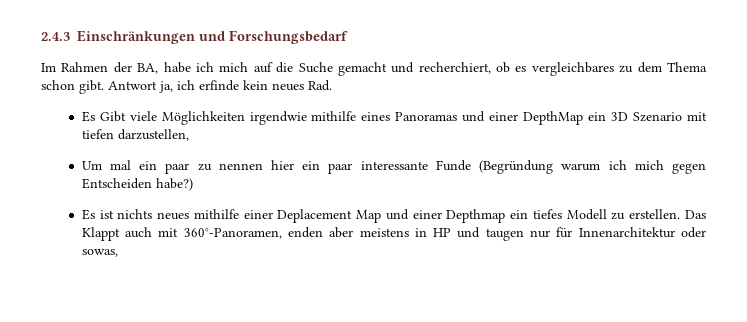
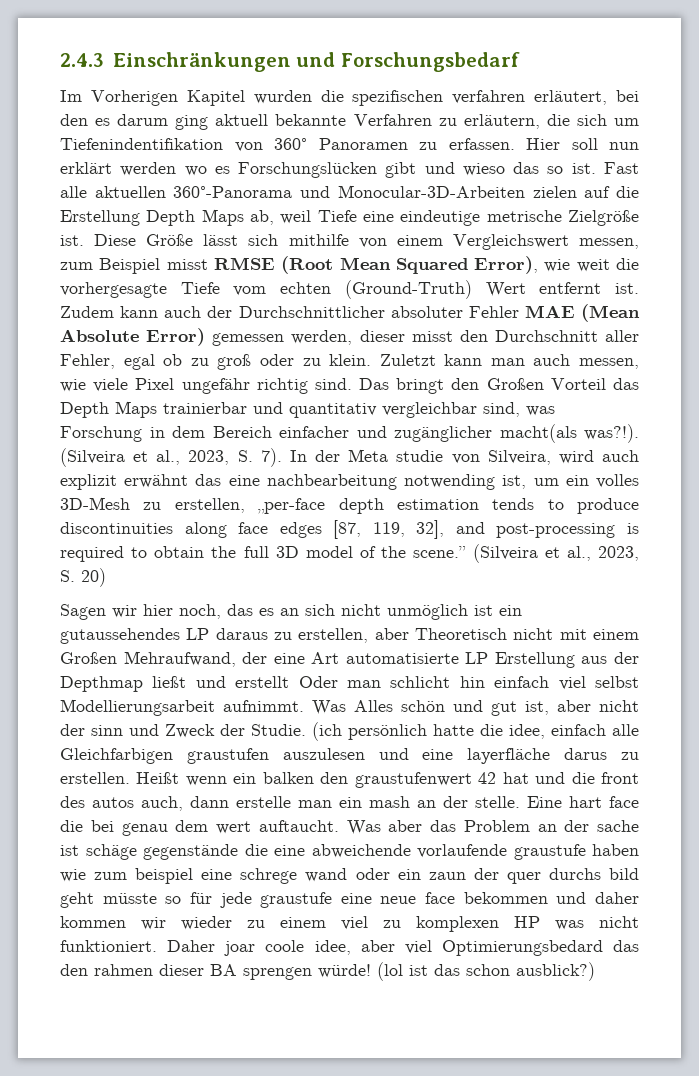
- Im Rahmen der BA, habe ich mich auf die Suche gemacht und recherchiert, ob es vergleichbares zu dem Thema schon gibt. Antwort ja, ich erfinde kein neues Rad.
- Es Gibt viele Möglichkeiten irgendwie mithilfe eines Panoramas und einer DepthMap ein 3D Szenario mit tiefen darzustellen,
- Um mal ein paar zu nennen hier ein paar interessante Funde (Begründung warum ich mich gegen Entscheiden habe?)
- Es ist nichts neues mithilfe einer Deplacement Map und einer Depthmap ein tiefes Modell zu erstellen. Das Klappt auch mit 360°-Panoramen, enden aber meistens in HP und taugen nur für Innenarchitektur oder sowas,
+ Im Vorherigen Kapitel wurden die spezifischen verfahren erläutert, bei den es darum ging aktuell bekannte Verfahren zu erläutern, die sich um Tiefenindentifikation von 360° Panoramen zu erfassen. Hier soll nun erklärt werden wo es Forschungslücken gibt und wieso das so ist. Fast alle aktuellen 360°-Panorama und Monocular-3D-Arbeiten zielen auf die Erstellung Depth Maps ab, weil Tiefe eine eindeutige metrische Zielgröße ist. Diese Größe lässt sich mithilfe von einem Vergleichswert messen, zum Beispiel misst RMSE (Root Mean Squared Error), wie weit die vorhergesagte Tiefe vom echten (Ground-Truth) Wert entfernt ist. Zudem kann auch der Durchschnittlicher absoluter Fehler MAE (Mean Absolute Error) gemessen werden, dieser misst den Durchschnitt aller Fehler, egal ob zu groß oder zu klein. Zuletzt kann man auch messen, wie viele Pixel ungefähr richtig sind. Das bringt den Großen Vorteil das Depth Maps trainierbar und quantitativ vergleichbar sind, was Forschung in dem Bereich einfacher und zugänglicher macht(als was?!). (Silveira et al., 2023, S. 7). In der Meta studie von Silveira, wird auch explizit erwähnt das eine nachbearbeitung notwending ist, um ein volles 3D-Mesh zu erstellen, „per-face depth estimation tends to produce discontinuities along face edges [87, 119, 32], and post-processing is required to obtain the full 3D model of the scene.” (Silveira et al., 2023, S. 20)
+ Sagen wir hier noch, das es an sich nicht unmöglich ist ein gutaussehendes LP daraus zu erstellen, aber Theoretisch nicht mit einem Großen Mehraufwand, der eine Art automatisierte LP Erstellung aus der Depthmap ließt und erstellt Oder man schlicht hin einfach viel selbst Modellierungsarbeit aufnimmt. Was Alles schön und gut ist, aber nicht der sinn und Zweck der Studie. (ich persönlich hatte die idee, einfach alle Gleichfarbigen graustufen auszulesen und eine layerfläche darus zu erstellen. Heißt wenn ein balken den graustufenwert 42 hat und die front des autos auch, dann erstelle man ein mash an der stelle. Eine hart face die bei genau dem wert auftaucht. Was aber das Problem an der sache ist schäge gegenstände die eine abweichende vorlaufende graustufe haben wie zum beispiel eine schrege wand oder ein zaun der quer durchs bild geht müsste so für jede graustufe eine neue face bekommen und daher kommen wir wieder zu einem viel zu komplexen HP was nicht funktioniert. Daher joar coole idee, aber viel Optimierungsbedard das den rahmen dieser BA sprengen würde! (lol ist das schon ausblick?)

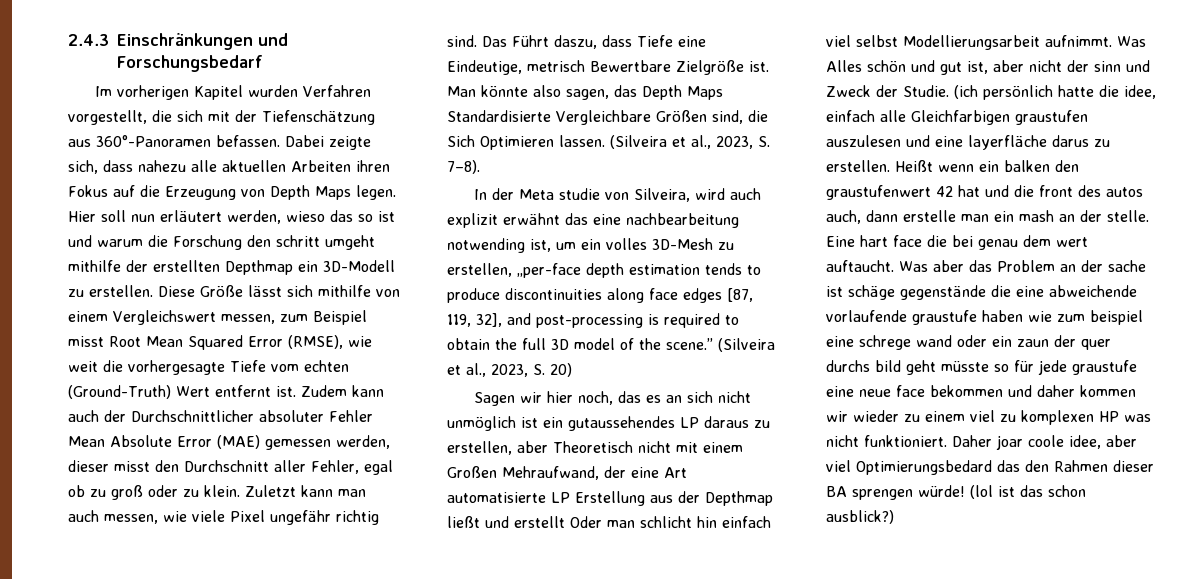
- Im Vorherigen Kapitel wurden die spezifischen verfahren erläutert, bei den es darum ging aktuell bekannte Verfahren zu erläutern, die sich um Tiefenindentifikation von 360° Panoramen zu erfassen. Hier soll nun erklärt werden wo es Forschungslücken gibt und wieso das so ist. Fast alle aktuellen 360°-Panorama und Monocular-3D-Arbeiten zielen auf die Erstellung Depth Maps ab, weil Tiefe eine eindeutige metrische Zielgröße ist.
+ Im vorherigen Kapitel wurden Verfahren vorgestellt, die sich mit der Tiefenschätzung aus 360°-Panoramen befassen. Dabei zeigte sich, dass nahezu alle aktuellen Arbeiten ihren Fokus auf die Erzeugung von Depth Maps legen. Hier soll nun erläutert werden, wieso das so ist und warum die Forschung den schritt umgeht mithilfe der erstellten Depthmap ein 3D-Modell zu erstellen.
- Diese Größe lässt sich mithilfe von einem Vergleichswert messen, zum Beispiel misst RMSE (Root Mean Squared Error), wie weit die vorhergesagte Tiefe vom echten (Ground-Truth) Wert entfernt ist.
+ Diese Größe lässt sich mithilfe von einem Vergleichswert messen, zum Beispiel misst Root Mean Squared Error (RMSE), wie weit die vorhergesagte Tiefe vom echten (Ground-Truth) Wert entfernt ist.
- Zudem kann auch der Durchschnittlicher absoluter Fehler MAE (Mean Absolute Error) gemessen werden, dieser misst den Durchschnitt aller Fehler, egal ob zu groß oder zu klein.
+ Zudem kann auch der Durchschnittlicher absoluter Fehler Mean Absolute Error (MAE) gemessen werden, dieser misst den Durchschnitt aller Fehler, egal ob zu groß oder zu klein.
- Das bringt den Großen Vorteil das Depth Maps trainierbar und quantitativ vergleichbar sind, was Forschung in dem Bereich einfacher und zugänglicher macht(als was?!). (Silveira et al., 2023, S. 7). In der Meta studie von Silveira, wird auch explizit erwähnt das eine nachbearbeitung notwending ist, um ein volles 3D-Mesh zu erstellen, „per-face depth estimation tends to produce discontinuities along face edges [87, 119, 32], and post-processing is required to obtain the full 3D model of the scene.”
+ Das Führt daszu, dass Tiefe eine Eindeutige, metrisch Bewertbare Zielgröße ist. Man könnte also sagen, das Depth Maps Standardisierte Vergleichbare Größen sind, die Sich Optimieren lassen. (Silveira et al., 2023, S. 7–8).
+ In der Meta studie von Silveira, wird auch explizit erwähnt das eine nachbearbeitung notwending ist, um ein volles 3D-Mesh zu erstellen, „per-face depth estimation tends to produce discontinuities along face edges [87, 119, 32], and post-processing is required to obtain the full 3D model of the scene.”
- Daher joar coole idee, aber viel Optimierungsbedard das den rahmen dieser BA sprengen würde!
+ Daher joar coole idee, aber viel Optimierungsbedard das den Rahmen dieser BA sprengen würde!

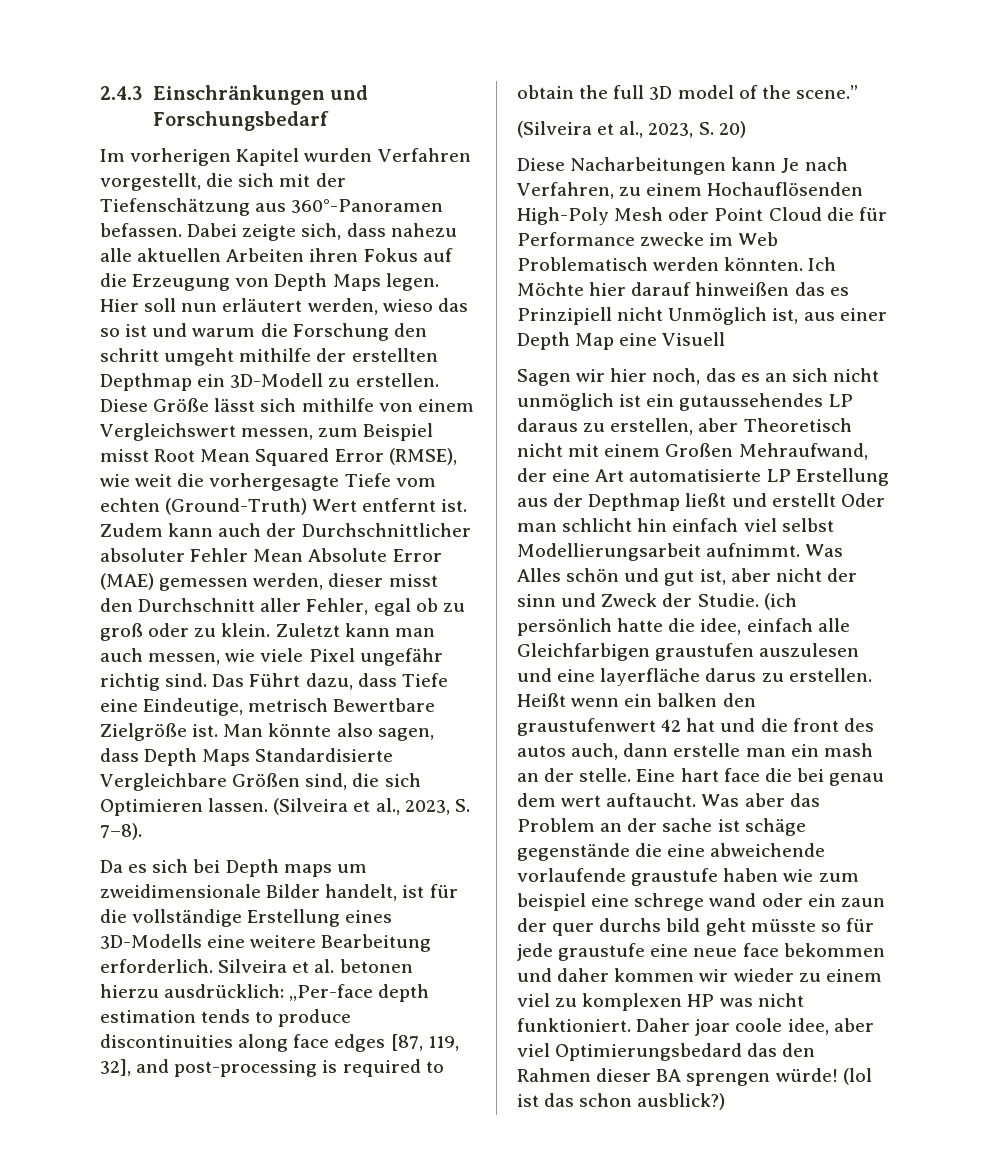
- Das Führt daszu, dass Tiefe eine Eindeutige, metrisch Bewertbare Zielgröße ist.
+ Das Führt dazu, dass Tiefe eine Eindeutige, metrisch Bewertbare Zielgröße ist.
- Man könnte also sagen, das Depth Maps Standardisierte Vergleichbare Größen sind, die Sich Optimieren lassen.
+ Man könnte also sagen, dass Depth Maps Standardisierte Vergleichbare Größen sind, die sich Optimieren lassen.
- In der Meta studie von Silveira, wird auch explizit erwähnt das eine nachbearbeitung notwending ist, um ein volles 3D-Mesh zu erstellen, „per-face depth estimation tends to produce discontinuities along face edges [87, 119, 32], and post-processing is required to obtain the full 3D model of the scene.” (Silveira et al., 2023, S. 20)
+ Da es sich bei Depth maps um zweidimensionale Bilder handelt, ist für die vollständige Erstellung eines 3D-Modells eine weitere Bearbeitung erforderlich. Silveira et al. betonen hierzu ausdrücklich: „Per-face depth estimation tends to produce discontinuities along face edges [87, 119, 32], and post-processing is required to obtain the full 3D model of the scene.”
+ (Silveira et al., 2023, S. 20)
+ Diese Nacharbeitungen kann Je nach Verfahren, zu einem Hochauflösenden High-Poly Mesh oder Point Cloud die für Performance zwecke im Web Problematisch werden könnten. Ich Möchte hier darauf hinweißen das es Prinzipiell nicht Unmöglich ist, aus einer Depth Map eine Visuell

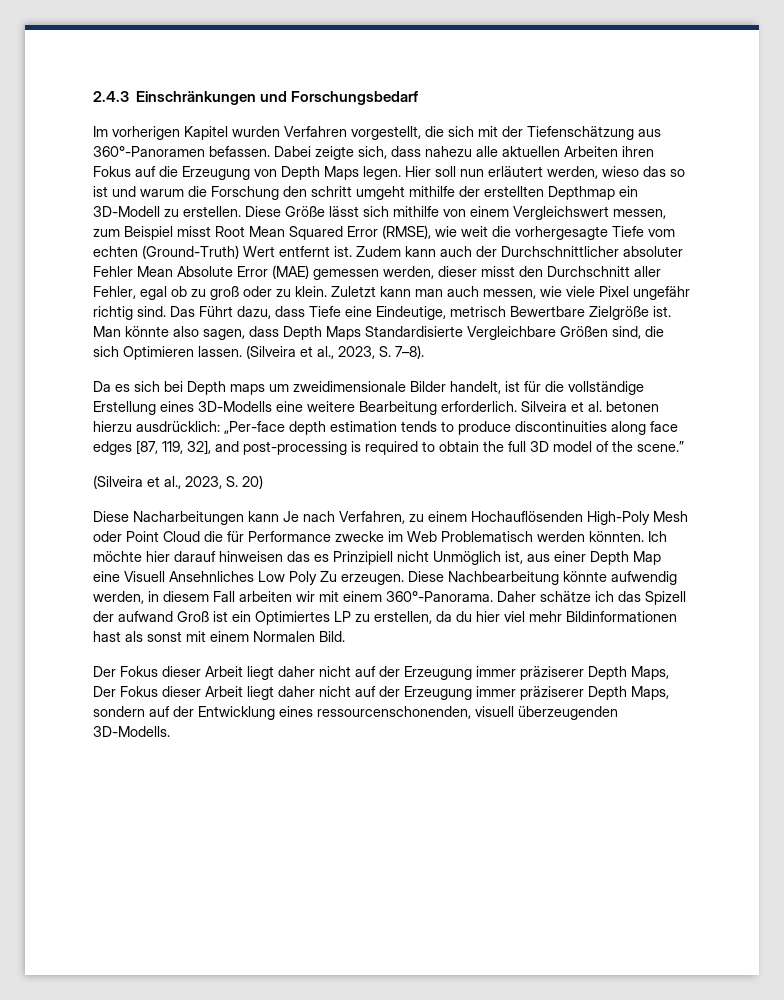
- Ich Möchte hier darauf hinweißen das es Prinzipiell nicht Unmöglich ist, aus einer Depth Map eine Visuell
- Sagen wir hier noch, das es an sich nicht unmöglich ist ein gutaussehendes LP daraus zu erstellen, aber Theoretisch nicht mit einem Großen Mehraufwand, der eine Art automatisierte LP Erstellung aus der Depthmap ließt und erstellt Oder man schlicht hin einfach viel selbst Modellierungsarbeit aufnimmt. Was Alles schön und gut ist, aber nicht der sinn und Zweck der Studie. (ich persönlich hatte die idee, einfach alle Gleichfarbigen graustufen auszulesen und eine layerfläche darus zu erstellen. Heißt wenn ein balken den graustufenwert 42 hat und die front des autos auch, dann erstelle man ein mash an der stelle. Eine hart face die bei genau dem wert auftaucht. Was aber das Problem an der sache ist schäge gegenstände die eine abweichende vorlaufende graustufe haben wie zum beispiel eine schrege wand oder ein zaun der quer durchs bild geht müsste so für jede graustufe eine neue face bekommen und daher kommen wir wieder zu einem viel zu komplexen HP was nicht funktioniert. Daher joar coole idee, aber viel Optimierungsbedard das den Rahmen dieser BA sprengen würde! (lol ist das schon ausblick?)
+ Ich möchte hier darauf hinweisen das es Prinzipiell nicht Unmöglich ist, aus einer Depth Map eine Visuell Ansehnliches Low Poly Zu erzeugen. Diese Nachbearbeitung könnte aufwendig werden, in diesem Fall arbeiten wir mit einem 360°-Panorama. Daher schätze ich das Spizell der aufwand Groß ist ein Optimiertes LP zu erstellen, da du hier viel mehr Bildinformationen hast als sonst mit einem Normalen Bild.
+ Der Fokus dieser Arbeit liegt daher nicht auf der Erzeugung immer präziserer Depth Maps, Der Fokus dieser Arbeit liegt daher nicht auf der Erzeugung immer präziserer Depth Maps, sondern auf der Entwicklung eines ressourcenschonenden, visuell überzeugenden 3D-Modells.

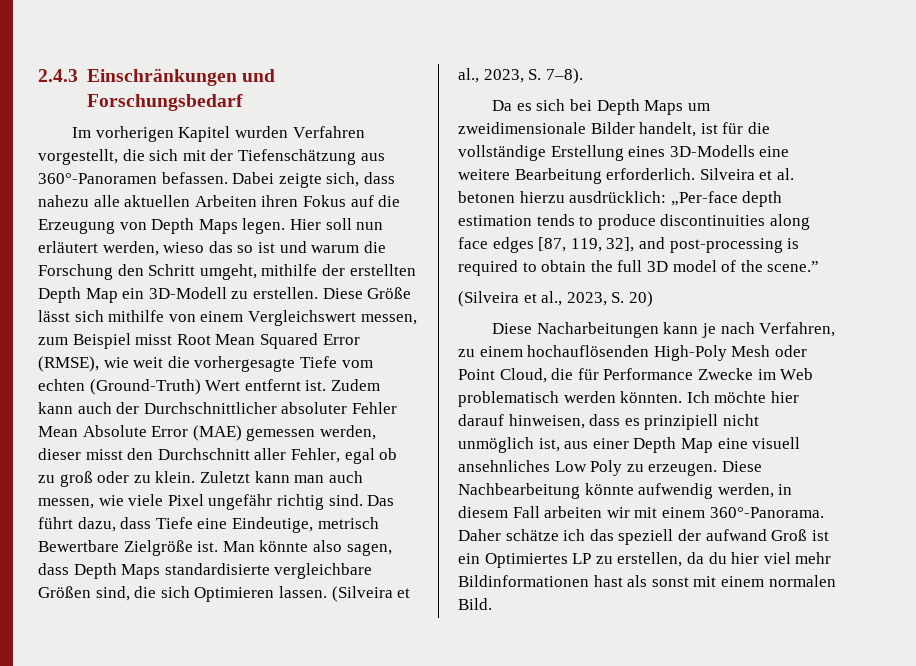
- Hier soll nun erläutert werden, wieso das so ist und warum die Forschung den schritt umgeht mithilfe der erstellten Depthmap ein 3D-Modell zu erstellen.
+ Hier soll nun erläutert werden, wieso das so ist und warum die Forschung den Schritt umgeht, mithilfe der erstellten Depth Map ein 3D-Modell zu erstellen.
- Das Führt dazu, dass Tiefe eine Eindeutige, metrisch Bewertbare Zielgröße ist.
+ Das führt dazu, dass Tiefe eine Eindeutige, metrisch Bewertbare Zielgröße ist.
- Man könnte also sagen, dass Depth Maps Standardisierte Vergleichbare Größen sind, die sich Optimieren lassen.
+ Man könnte also sagen, dass Depth Maps standardisierte vergleichbare Größen sind, die sich Optimieren lassen.
- Da es sich bei Depth maps um zweidimensionale Bilder handelt, ist für die vollständige Erstellung eines 3D-Modells eine weitere Bearbeitung erforderlich.
+ Da es sich bei Depth Maps um zweidimensionale Bilder handelt, ist für die vollständige Erstellung eines 3D-Modells eine weitere Bearbeitung erforderlich.
- Diese Nacharbeitungen kann Je nach Verfahren, zu einem Hochauflösenden High-Poly Mesh oder Point Cloud die für Performance zwecke im Web Problematisch werden könnten.
+ Diese Nacharbeitungen kann je nach Verfahren, zu einem hochauflösenden High-Poly Mesh oder Point Cloud, die für Performance Zwecke im Web problematisch werden könnten.
- Ich möchte hier darauf hinweisen das es Prinzipiell nicht Unmöglich ist, aus einer Depth Map eine Visuell Ansehnliches Low Poly Zu erzeugen.
+ Ich möchte hier darauf hinweisen, dass es prinzipiell nicht unmöglich ist, aus einer Depth Map eine visuell ansehnliches Low Poly zu erzeugen.
- Daher schätze ich das Spizell der aufwand Groß ist ein Optimiertes LP zu erstellen, da du hier viel mehr Bildinformationen hast als sonst mit einem Normalen Bild.
+ Daher schätze ich das speziell der aufwand Groß ist ein Optimiertes LP zu erstellen, da du hier viel mehr Bildinformationen hast als sonst mit einem normalen Bild.
- Der Fokus dieser Arbeit liegt daher nicht auf der Erzeugung immer präziserer Depth Maps, Der Fokus dieser Arbeit liegt daher nicht auf der Erzeugung immer präziserer Depth Maps, sondern auf der Entwicklung eines ressourcenschonenden, visuell überzeugenden 3D-Modells.

